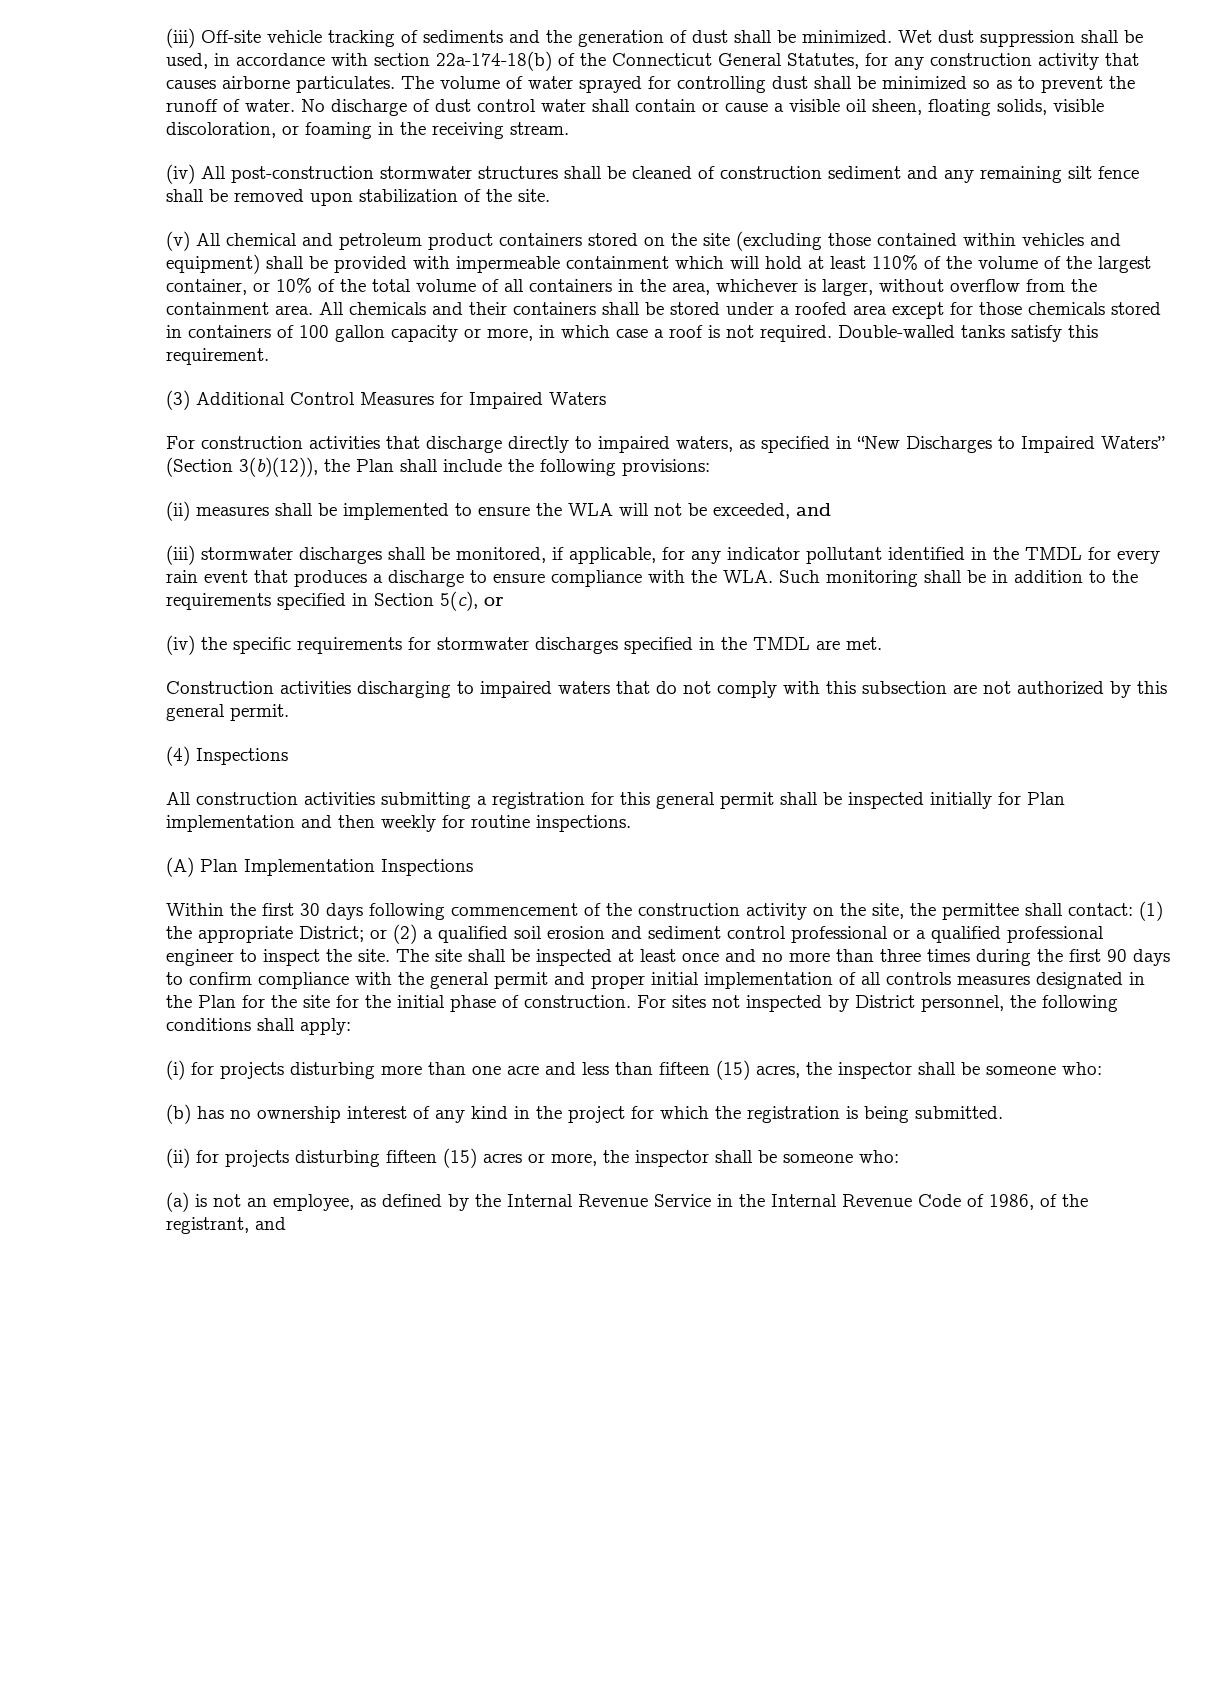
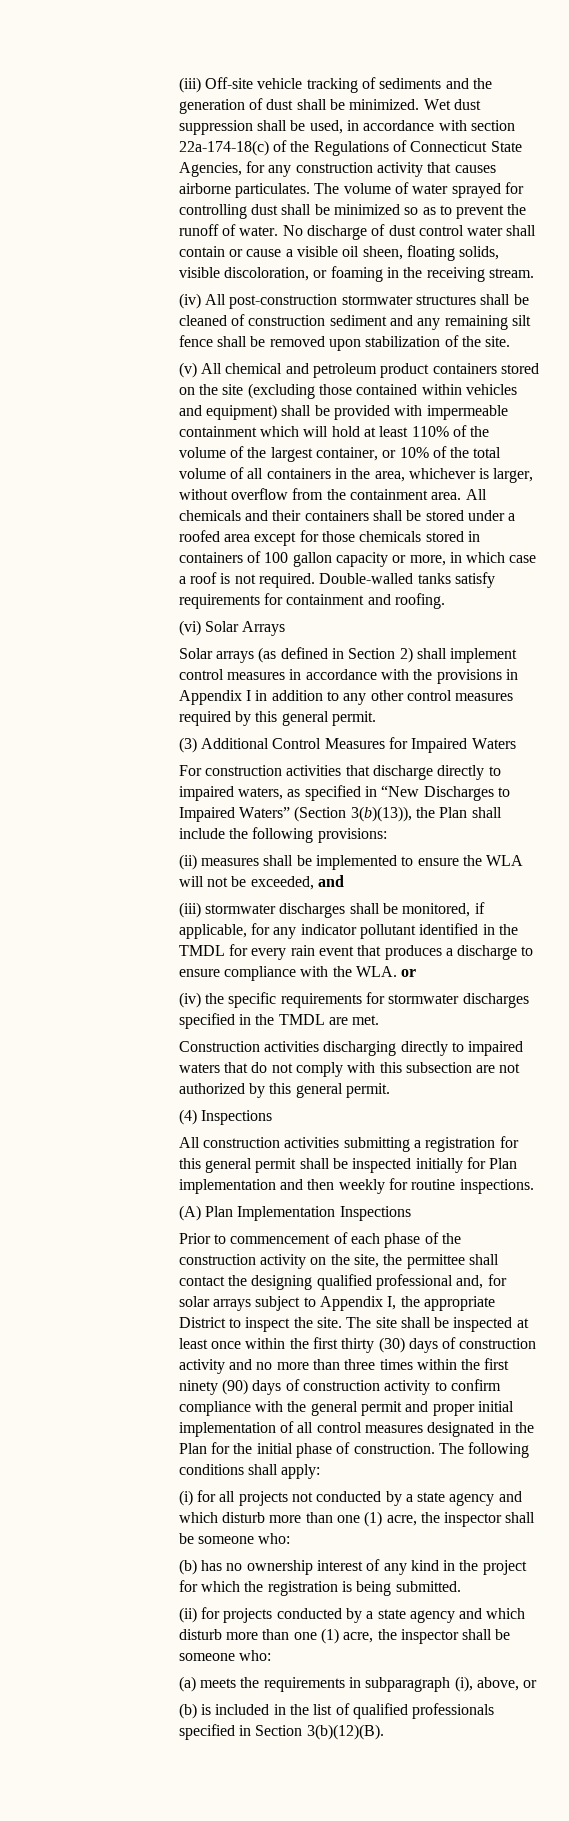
- Wet dust suppression shall be used, in accordance with section 22a-174-18(b) of the Connecticut General Statutes, for any construction activity that causes airborne particulates.
+ Wet dust suppression shall be used, in accordance with section 22a-174-18(c) of the Regulations of Connecticut State Agencies, for any construction activity that causes airborne particulates.
- Double-walled tanks satisfy this requirement.
+ Double-walled tanks satisfy requirements for containment and roofing.
+ (vi) Solar Arrays
+ Solar arrays (as defined in Section 2) shall implement control measures in accordance with the provisions in Appendix I in addition to any other control measures required by this general permit.
- For construction activities that discharge directly to impaired waters, as specified in “New Discharges to Impaired Waters” (Section 3(b)(12)), the Plan shall include the following provisions:
+ For construction activities that discharge directly to impaired waters, as specified in “New Discharges to Impaired Waters” (Section 3(b)(13)), the Plan shall include the following provisions:
- (iii) stormwater discharges shall be monitored, if applicable, for any indicator pollutant identified in the TMDL for every rain event that produces a discharge to ensure compliance with the WLA. Such monitoring shall be in addition to the requirements specified in Section 5(c), or
+ (iii) stormwater discharges shall be monitored, if applicable, for any indicator pollutant identified in the TMDL for every rain event that produces a discharge to ensure compliance with the WLA. or
- Construction activities discharging to impaired waters that do not comply with this subsection are not authorized by this general permit.
+ Construction activities discharging directly to impaired waters that do not comply with this subsection are not authorized by this general permit.
- Within the first 30 days following commencement of the construction activity on the site, the permittee shall contact: (1) the appropriate District; or (2) a qualified soil erosion and sediment control professional or a qualified professional engineer to inspect the site.
+ Prior to commencement of each phase of the construction activity on the site, the permittee shall contact the designing qualified professional and, for solar arrays subject to Appendix I, the appropriate District to inspect the site.
- The site shall be inspected at least once and no more than three times during the first 90 days to confirm compliance with the general permit and proper initial implementation of all controls measures designated in the Plan for the site for the initial phase of construction.
+ The site shall be inspected at least once within the first thirty (30) days of construction activity and no more than three times within the first ninety (90) days of construction activity to confirm compliance with the general permit and proper initial implementation of all control measures designated in the Plan for the initial phase of construction.
- For sites not inspected by District personnel, the following conditions shall apply:
+ The following conditions shall apply:
- (i) for projects disturbing more than one acre and less than fifteen (15) acres, the inspector shall be someone who:
+ (i) for all projects not conducted by a state agency and which disturb more than one (1) acre, the inspector shall be someone who:
- (ii) for projects disturbing fifteen (15) acres or more, the inspector shall be someone who:
+ (ii) for projects conducted by a state agency and which disturb more than one (1) acre, the inspector shall be someone who:
- (a) is not an employee, as defined by the Internal Revenue Service in the Internal Revenue Code of 1986, of the registrant, and
+ (a) meets the requirements in subparagraph (i), above, or
+ (b) is included in the list of qualified professionals specified in Section 3(b)(12)(B).

